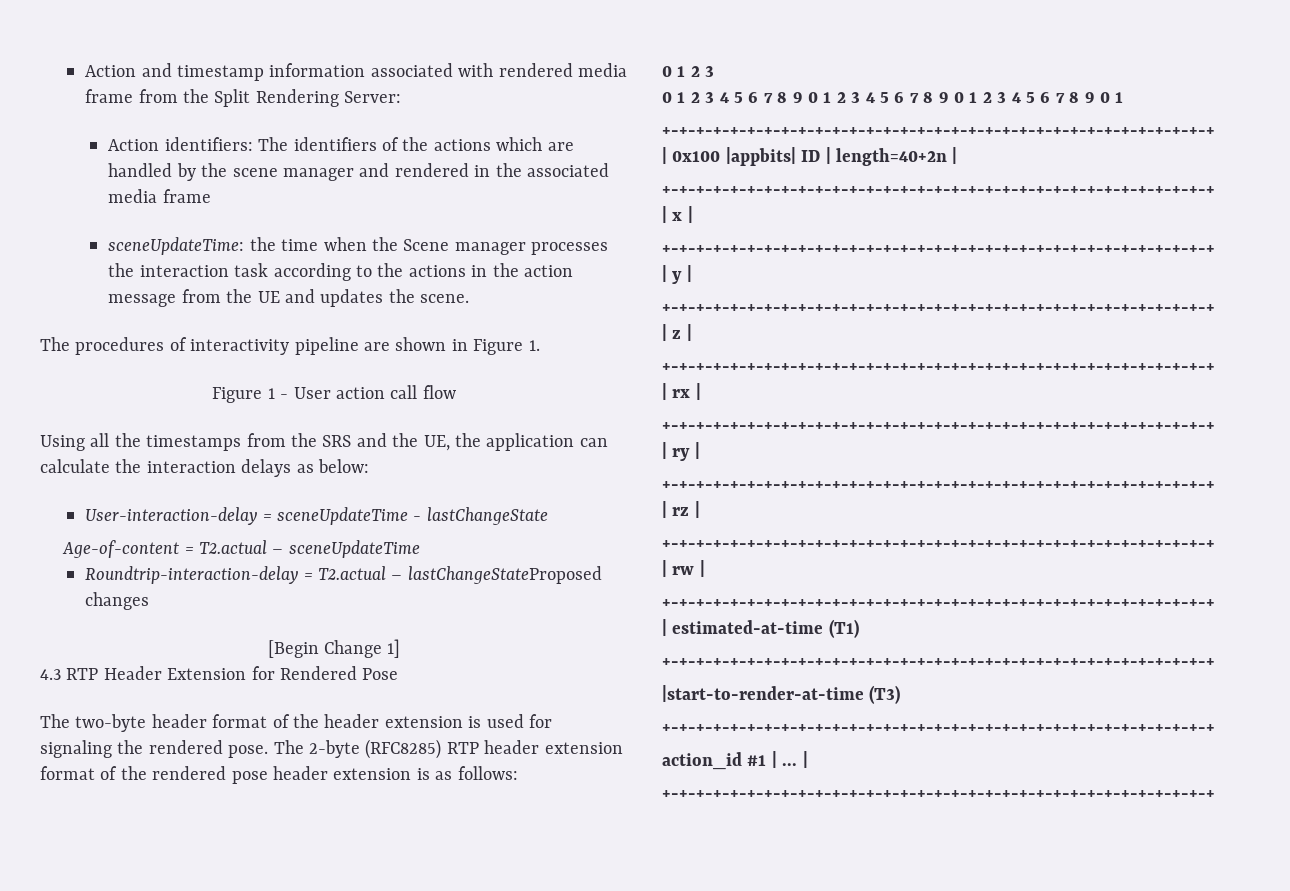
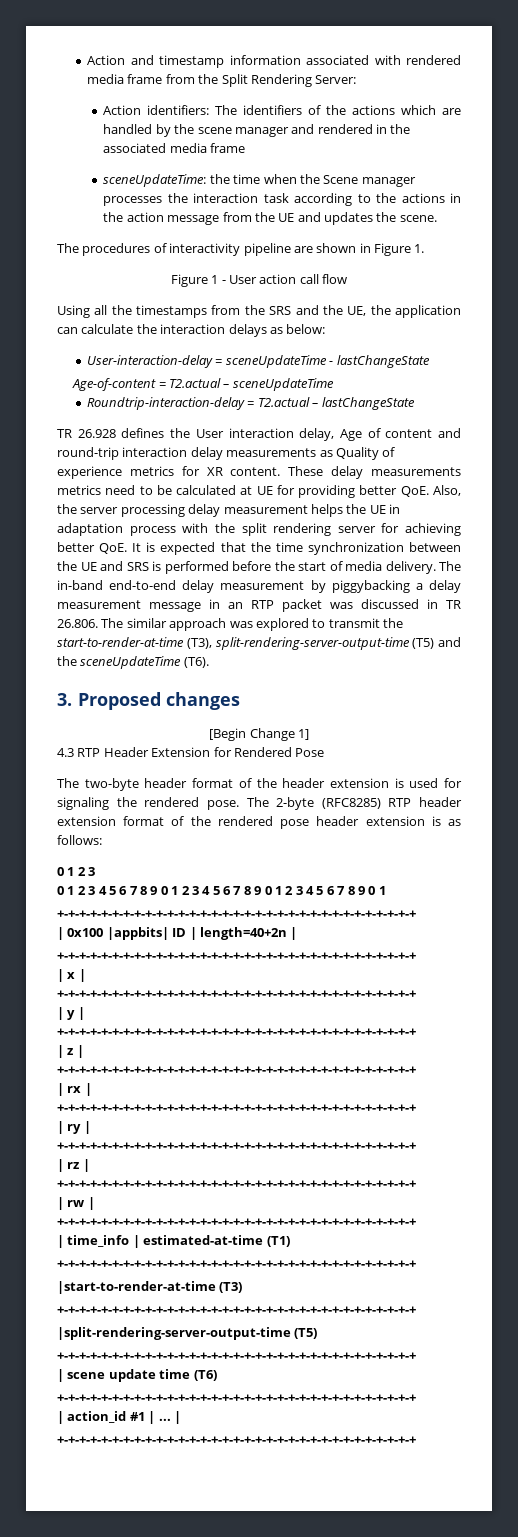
- Roundtrip-interaction-delay = T2.actual – lastChangeStateProposed changes
+ Roundtrip-interaction-delay = T2.actual – lastChangeState
+ TR 26.928 defines the User interaction delay, Age of content and round-trip interaction delay measurements as Quality of experience metrics for XR content. These delay measurements metrics need to be calculated at UE for providing better QoE. Also, the server processing delay measurement helps the UE in adaptation process with the split rendering server for achieving better QoE. It is expected that the time synchronization between the UE and SRS is performed before the start of media delivery. The in-band end-to-end delay measurement by piggybacking a delay measurement message in an RTP packet was discussed in TR 26.806. The similar approach was explored to transmit the start-to-render-at-time (T3), split-rendering-server-output-time (T5) and the sceneUpdateTime (T6).
+ 3. Proposed changes
- | estimated-at-time (T1)
+ | time_info | estimated-at-time (T1)
- action_id #1 | ...
+ |split-rendering-server-output-time (T5)
+ +-+-+-+-+-+-+-+-+-+-+-+-+-+-+-+-+-+-+-+-+-+-+-+-+-+-+-+-+-+-+-+-+
+ | scene update time (T6)
+ +-+-+-+-+-+-+-+-+-+-+-+-+-+-+-+-+-+-+-+-+-+-+-+-+-+-+-+-+-+-+-+-+
+ | action_id #1 | ...

